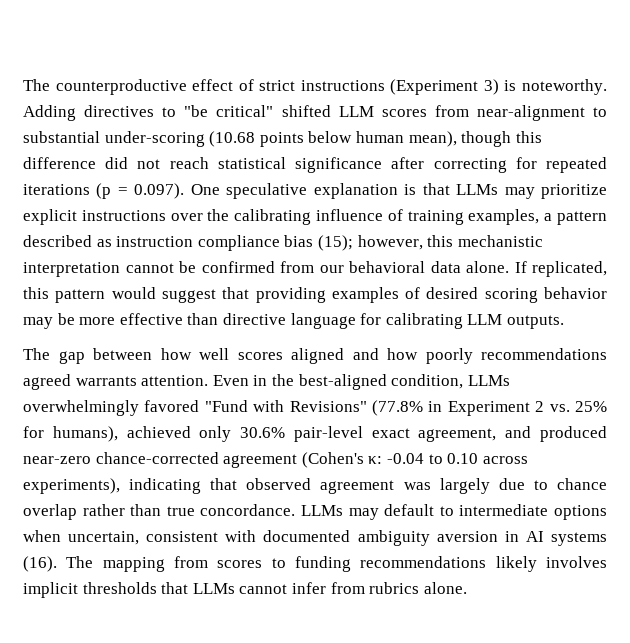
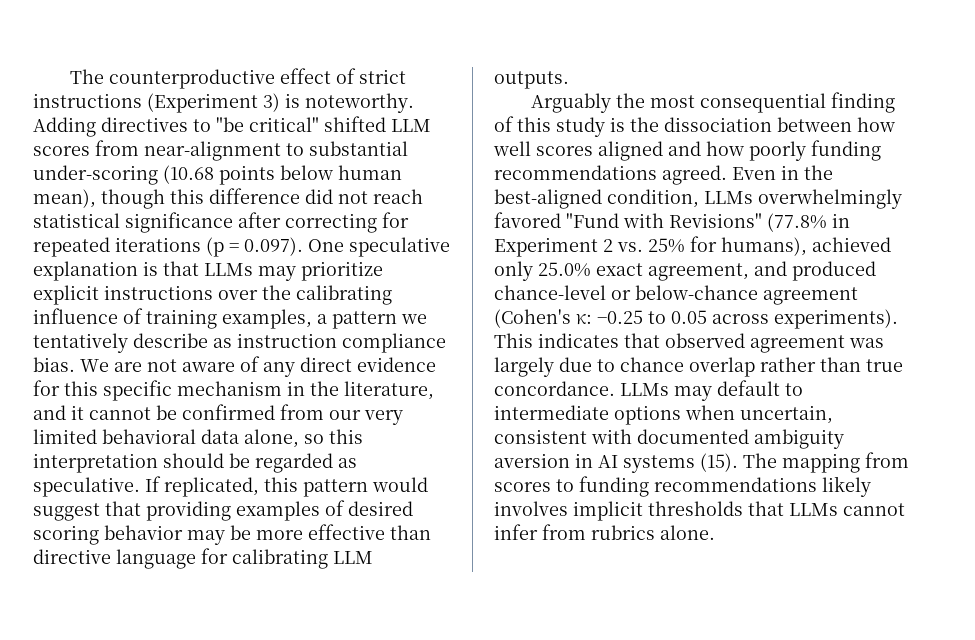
- Adding directives to "be critical" shifted LLM scores from near-alignment to substantial under-scoring (10.68 points below human mean), though this difference did not reach statistical significance after correcting for repeated iterations (p = 0.097). One speculative explanation is that LLMs may prioritize explicit instructions over the calibrating influence of training examples, a pattern described as instruction compliance bias (15); however, this mechanistic interpretation cannot be confirmed from our behavioral data alone.
+ Adding directives to "be critical" shifted LLM scores from near-alignment to substantial under-scoring (10.68 points below human mean), though this difference did not reach statistical significance after correcting for repeated iterations (p = 0.097). One speculative explanation is that LLMs may prioritize explicit instructions over the calibrating influence of training examples, a pattern we tentatively describe as instruction compliance bias. We are not aware of any direct evidence for this specific mechanism in the literature, and it cannot be confirmed from our very limited behavioral data alone, so this interpretation should be regarded as speculative.
- The gap between how well scores aligned and how poorly recommendations agreed warrants attention.
+ Arguably the most consequential finding of this study is the dissociation between how well scores aligned and how poorly funding recommendations agreed.
- Even in the best-aligned condition, LLMs overwhelmingly favored "Fund with Revisions" (77.8% in Experiment 2 vs. 25% for humans), achieved only 30.6% pair-level exact agreement, and produced near-zero chance-corrected agreement (Cohen's κ: -0.04 to 0.10 across experiments), indicating that observed agreement was largely due to chance overlap rather than true concordance.
+ Even in the best-aligned condition, LLMs overwhelmingly favored "Fund with Revisions" (77.8% in Experiment 2 vs. 25% for humans), achieved only 25.0% exact agreement, and produced chance-level or below-chance agreement (Cohen's κ: −0.25 to 0.05 across experiments). This indicates that observed agreement was largely due to chance overlap rather than true concordance.
- LLMs may default to intermediate options when uncertain, consistent with documented ambiguity aversion in AI systems (16).
+ LLMs may default to intermediate options when uncertain, consistent with documented ambiguity aversion in AI systems (15).

